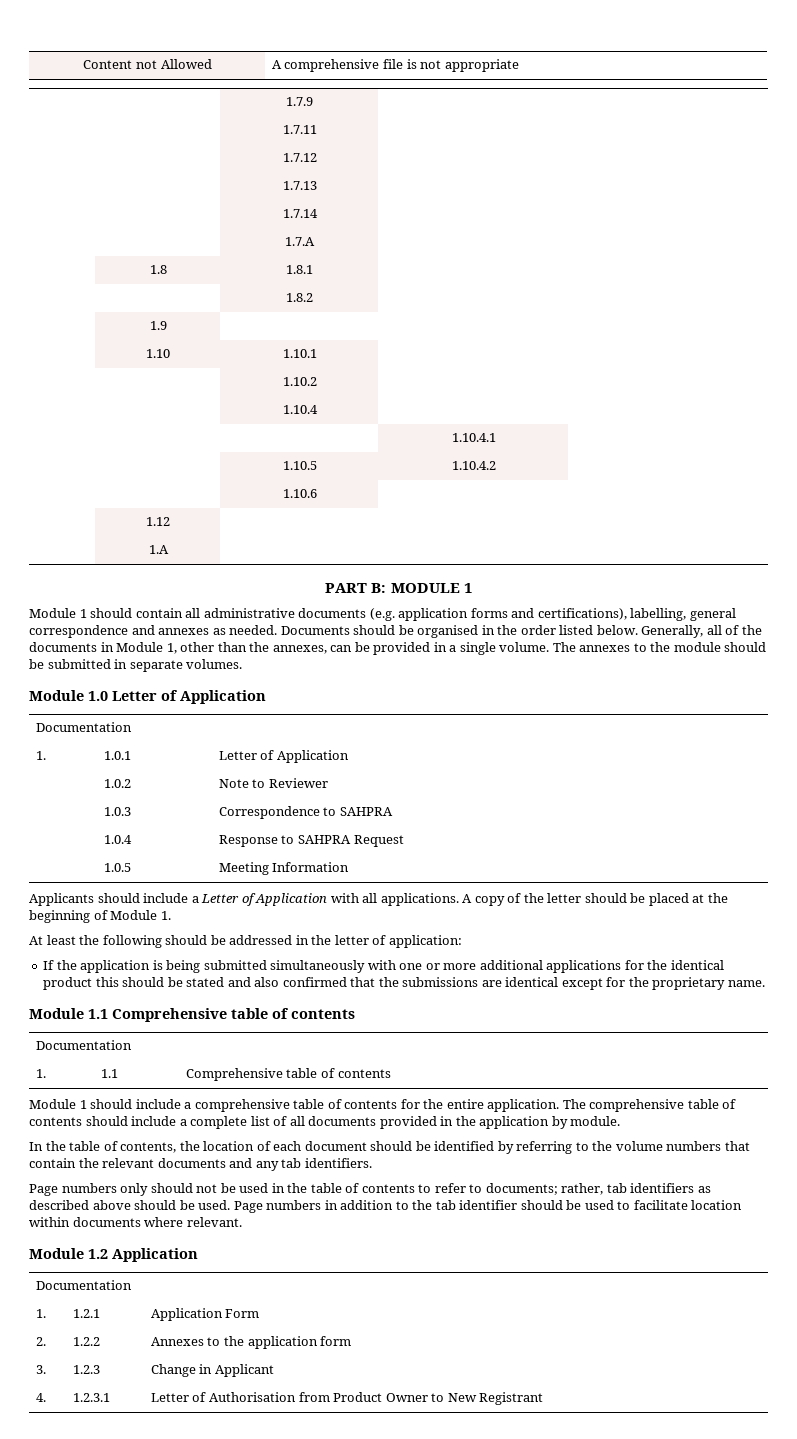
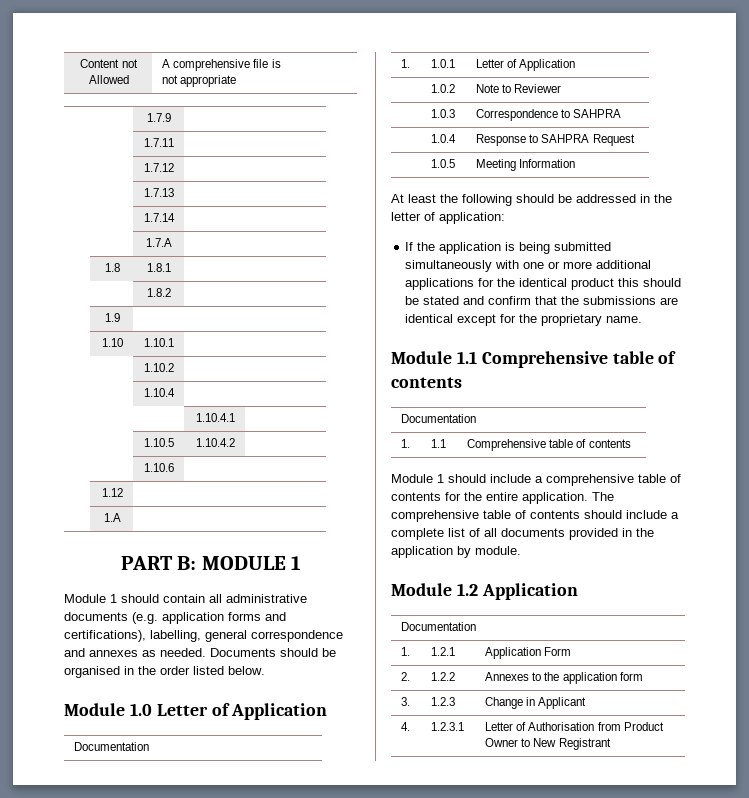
- Generally, all of the documents in Module 1, other than the annexes, can be provided in a single volume. The annexes to the module should be submitted in separate volumes.
- Applicants should include a Letter of Application with all applications. A copy of the letter should be placed at the beginning of Module 1.
- If the application is being submitted simultaneously with one or more additional applications for the identical product this should be stated and also confirmed that the submissions are identical except for the proprietary name.
+ If the application is being submitted simultaneously with one or more additional applications for the identical product this should be stated and confirm that the submissions are identical except for the proprietary name.
- In the table of contents, the location of each document should be identified by referring to the volume numbers that contain the relevant documents and any tab identifiers.
- Page numbers only should not be used in the table of contents to refer to documents; rather, tab identifiers as described above should be used. Page numbers in addition to the tab identifier should be used to facilitate location within documents where relevant.

